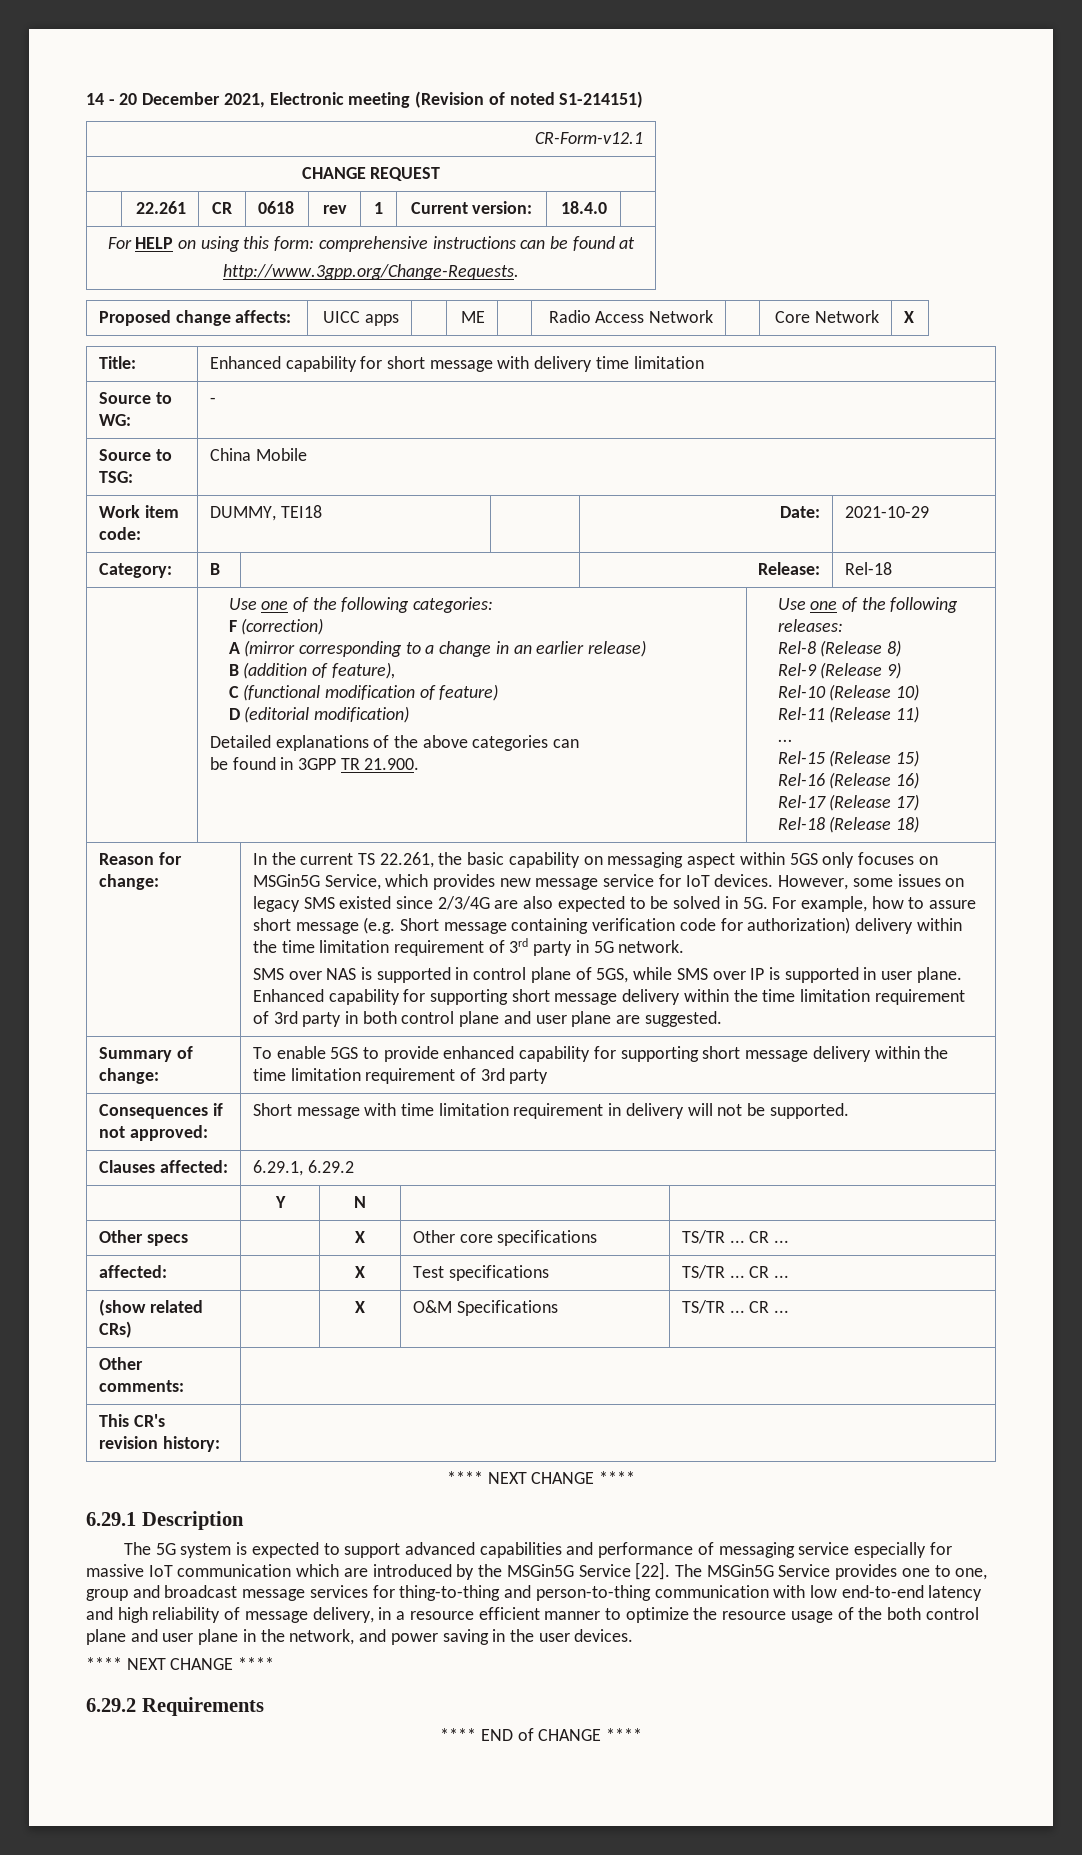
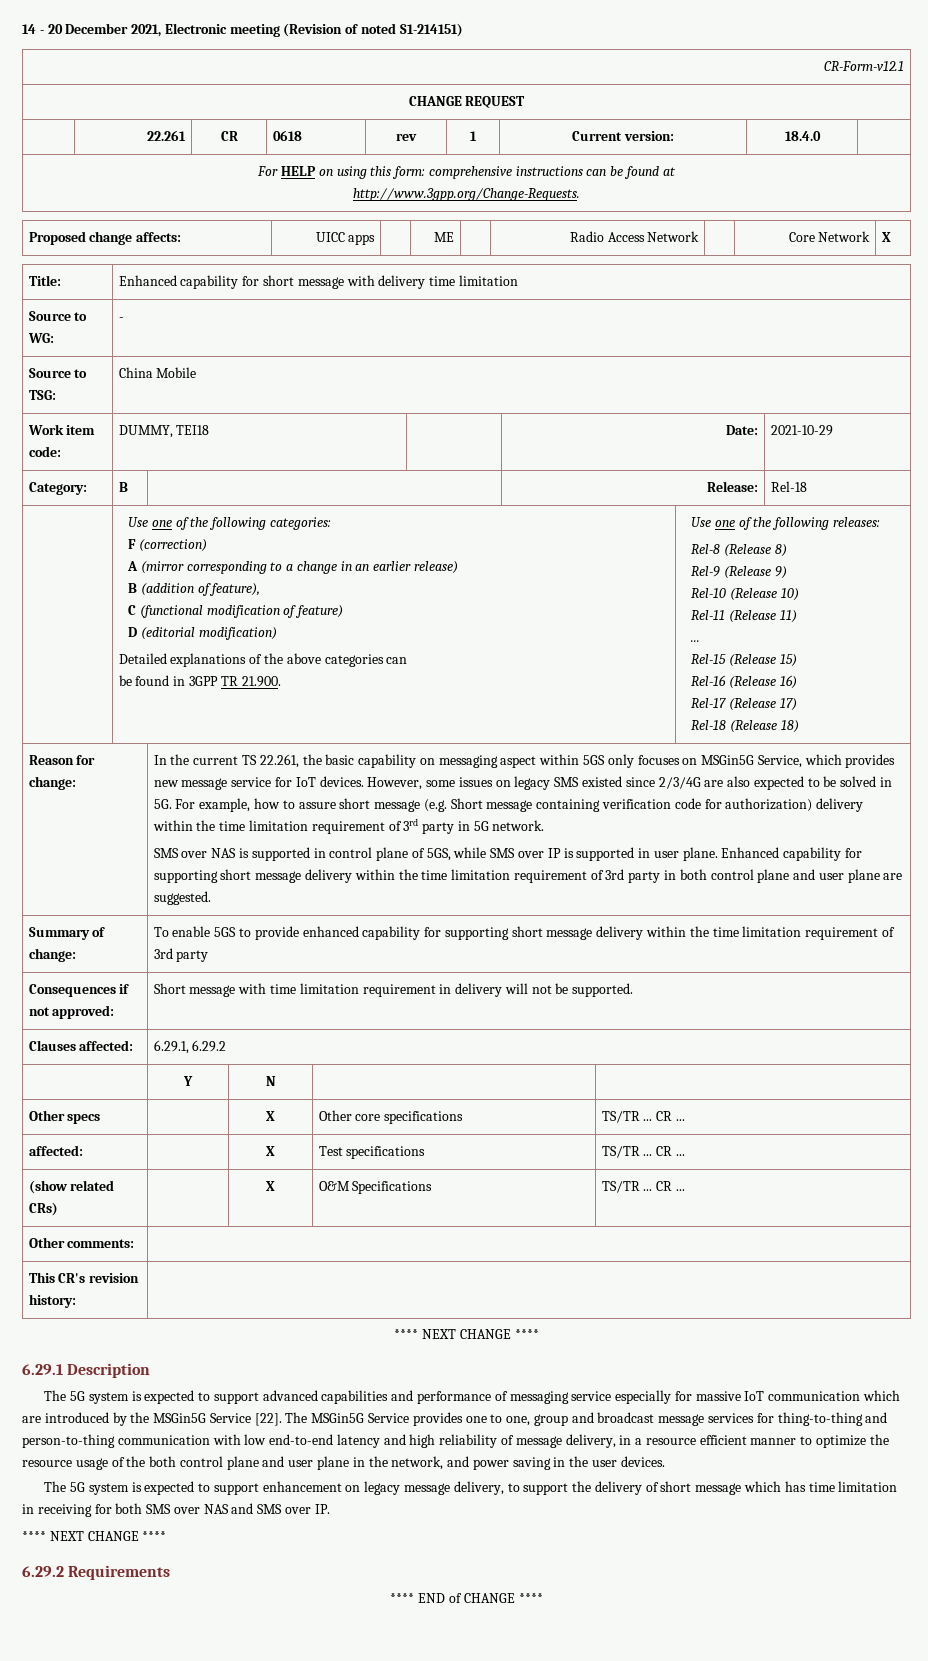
+ The 5G system is expected to support enhancement on legacy message delivery, to support the delivery of short message which has time limitation in receiving for both SMS over NAS and SMS over IP.

